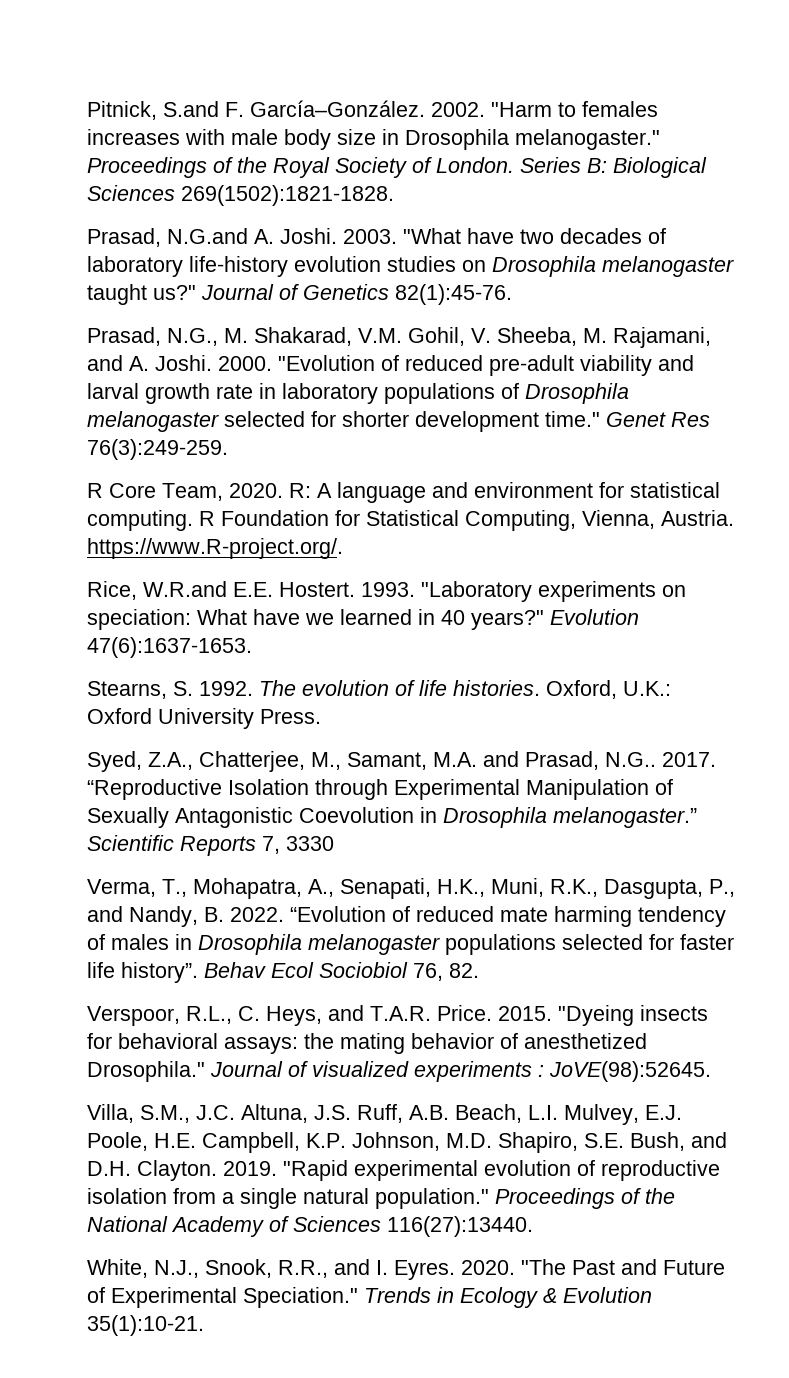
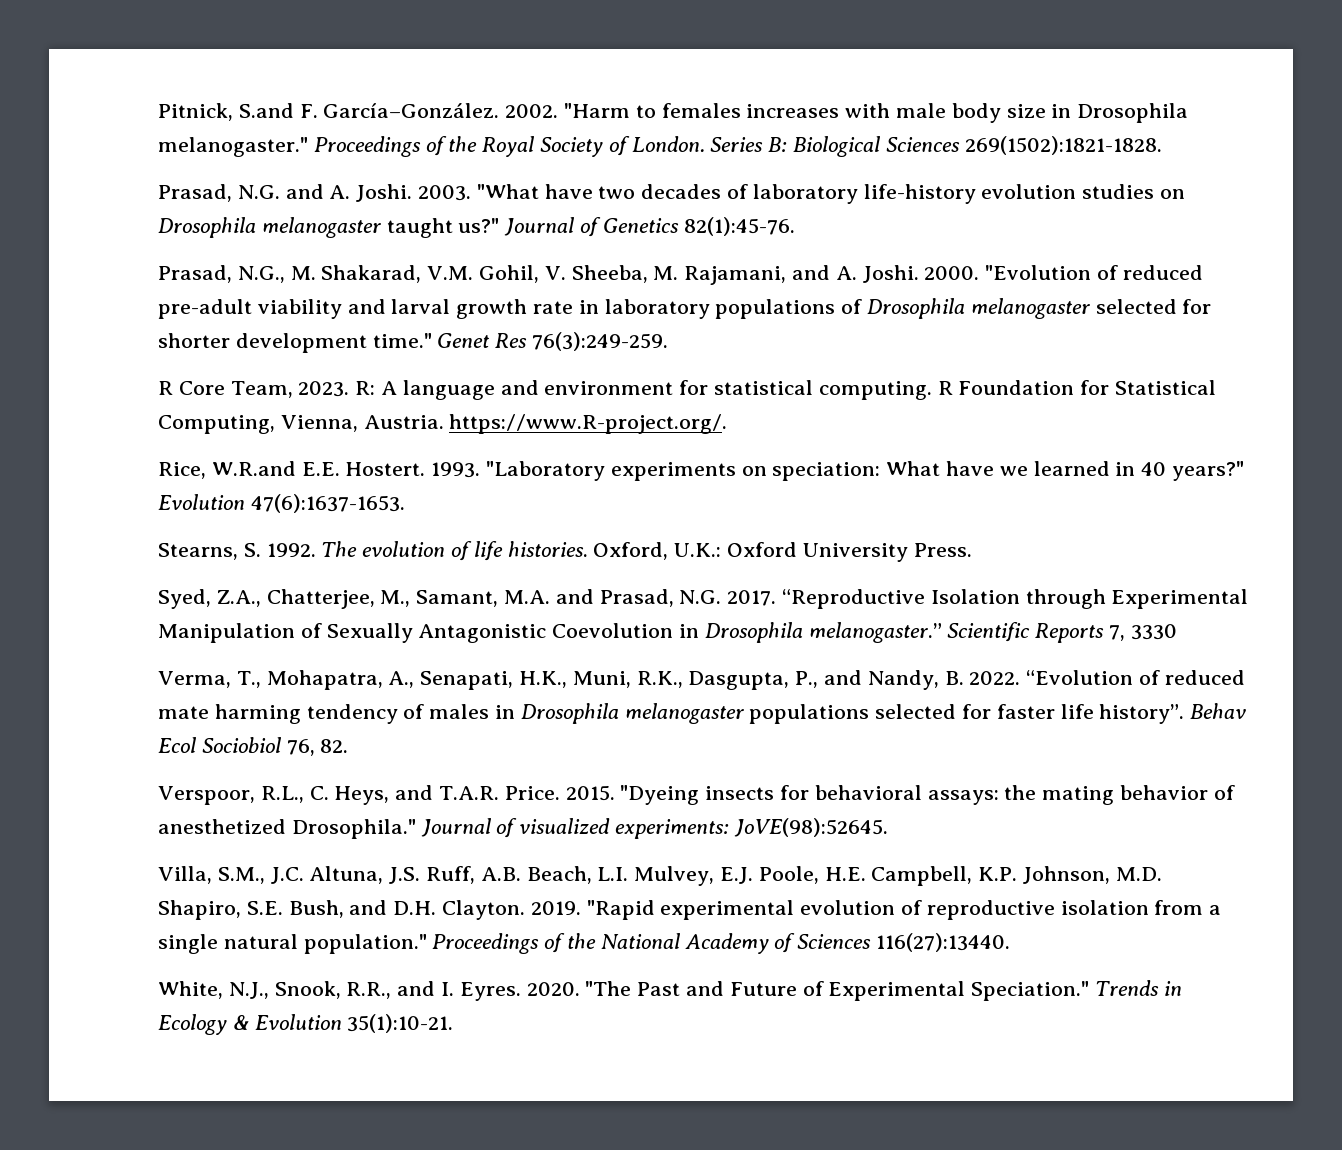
- Prasad, N.G.and A. Joshi.
+ Prasad, N.G. and A. Joshi.
- R Core Team, 2020.
+ R Core Team, 2023.
- Syed, Z.A., Chatterjee, M., Samant, M.A. and Prasad, N.G.. 2017.
+ Syed, Z.A., Chatterjee, M., Samant, M.A. and Prasad, N.G. 2017.
- Journal of visualized experiments : JoVE(98):52645.
+ Journal of visualized experiments: JoVE(98):52645.

